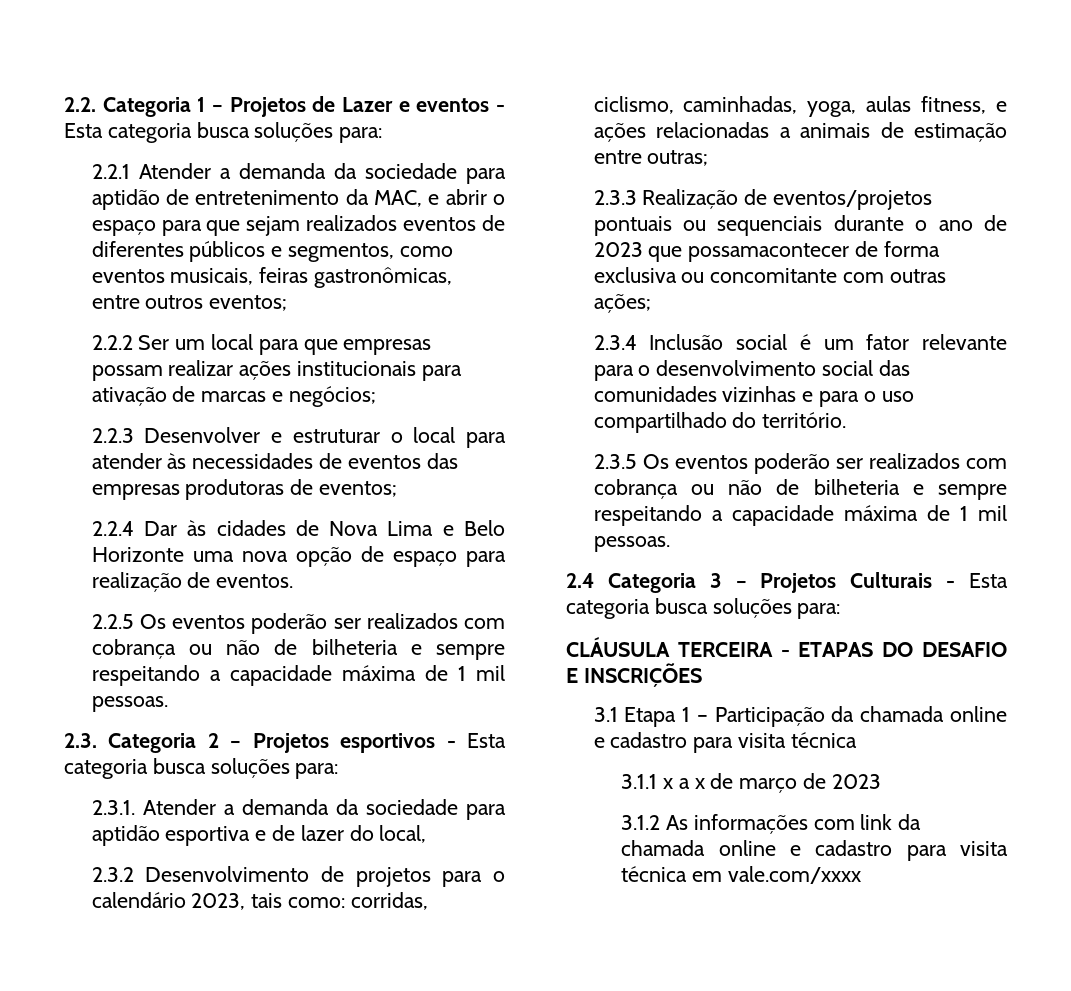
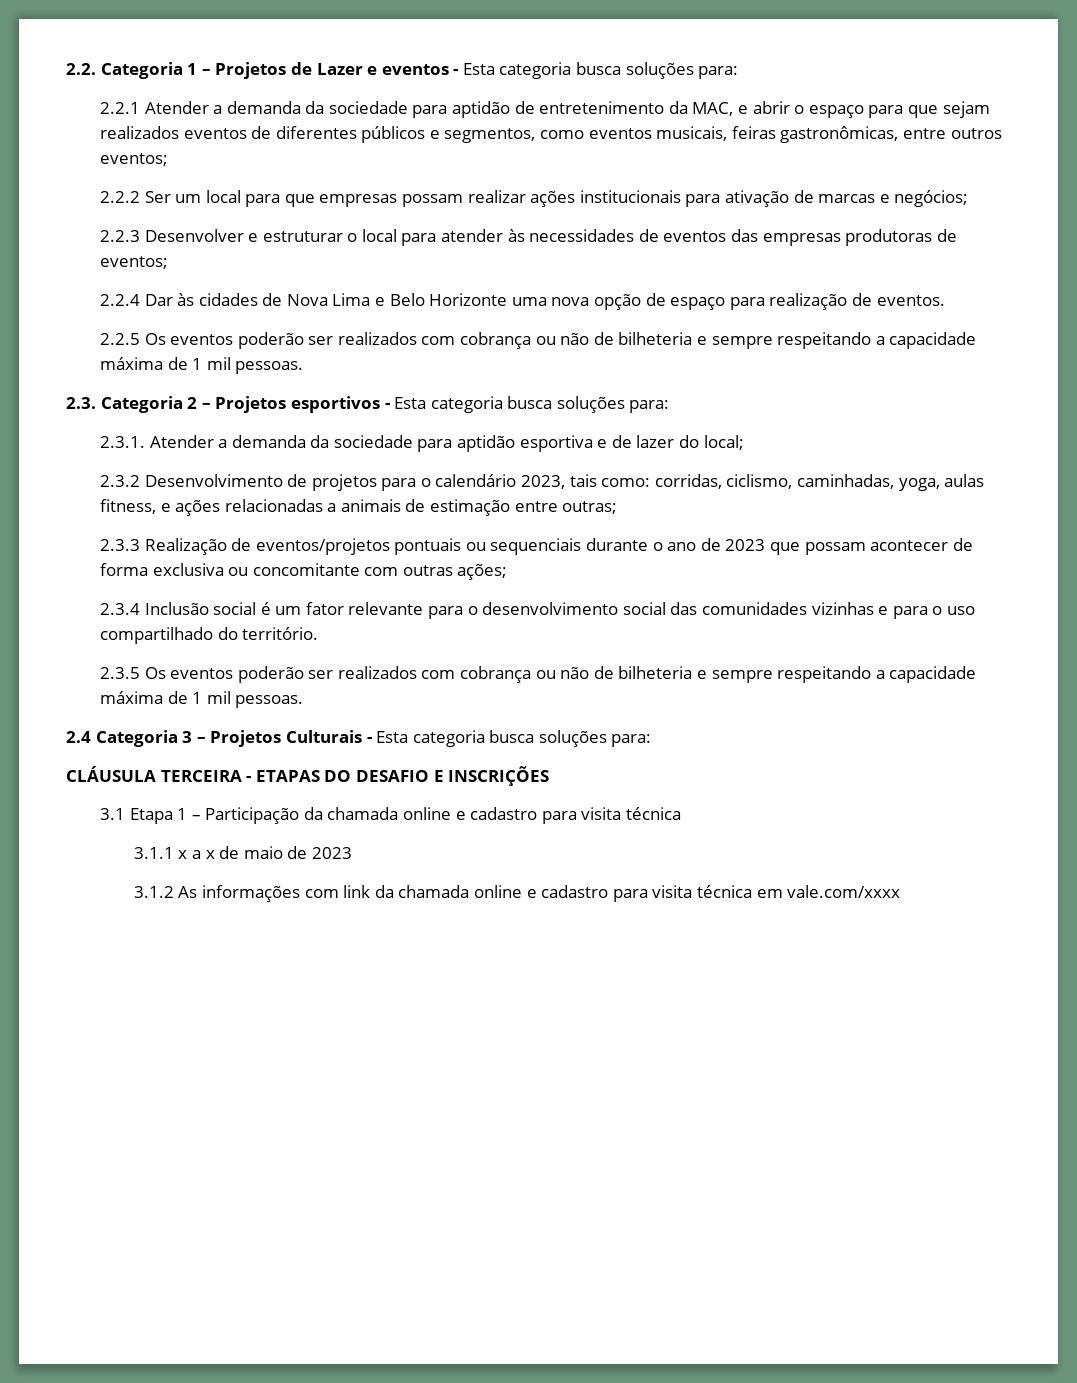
- 2.3.1. Atender a demanda da sociedade para aptidão esportiva e de lazer do local,
+ 2.3.1. Atender a demanda da sociedade para aptidão esportiva e de lazer do local;
- 2.3.3 Realização de eventos/projetos pontuais ou sequenciais durante o ano de 2023 que possamacontecer de forma exclusiva ou concomitante com outras ações;
+ 2.3.3 Realização de eventos/projetos pontuais ou sequenciais durante o ano de 2023 que possam acontecer de forma exclusiva ou concomitante com outras ações;
- 3.1.1 x a x de março de 2023
+ 3.1.1 x a x de maio de 2023

